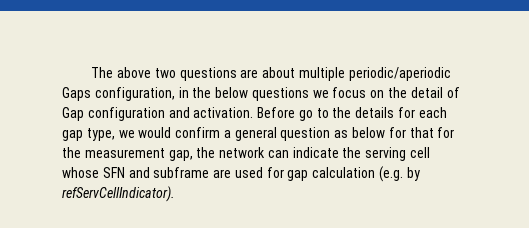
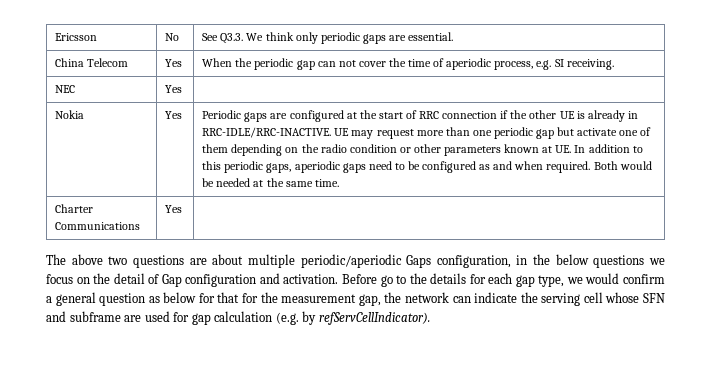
+ Ericsson | No | See Q3.3. We think only periodic gaps are essential.
+ China Telecom | Yes | When the periodic gap can not cover the time of aperiodic process, e.g. SI receiving.
+ NEC | Yes |
+ Nokia | Yes | Periodic gaps are configured at the start of RRC connection if the other UE is already in RRC-IDLE/RRC-INACTIVE. UE may request more than one periodic gap but activate one of them depending on the radio condition or other parameters known at UE. In addition to this periodic gaps, aperiodic gaps need to be configured as and when required. Both would be needed at the same time.
+ Charter Communications | Yes |

